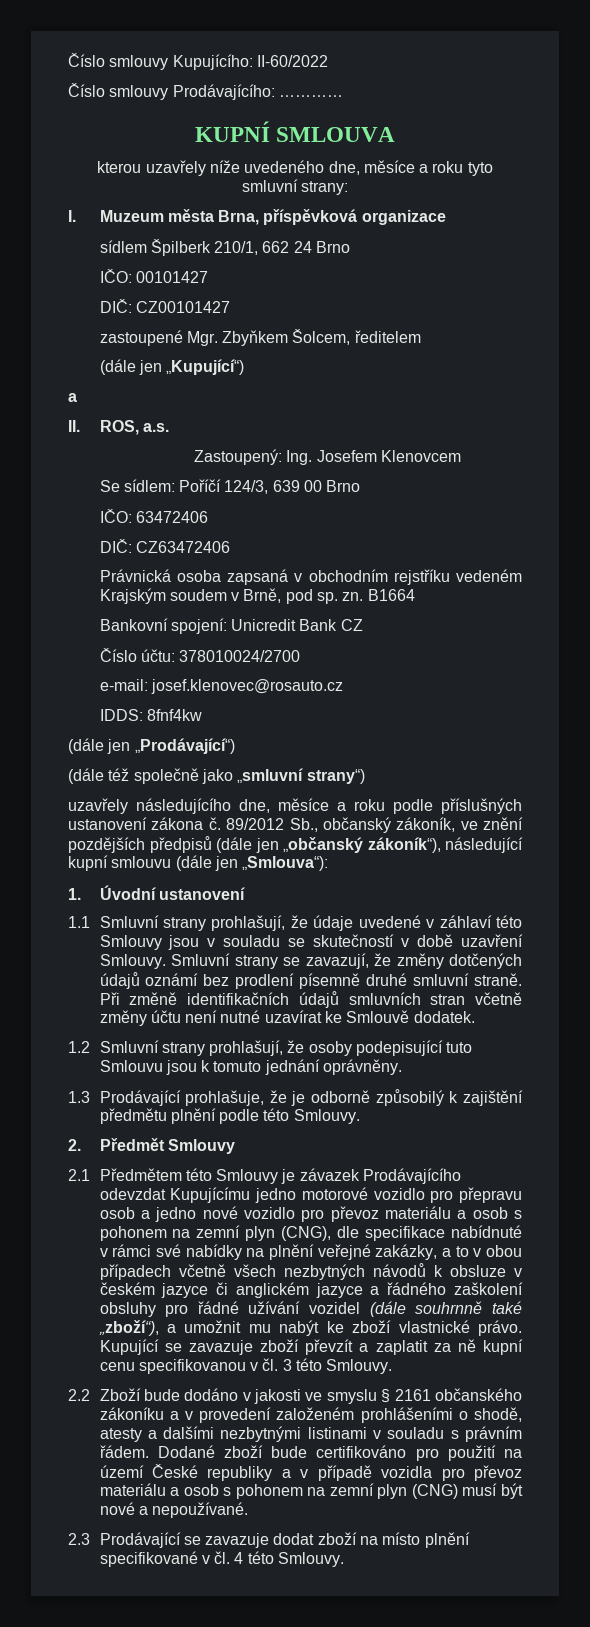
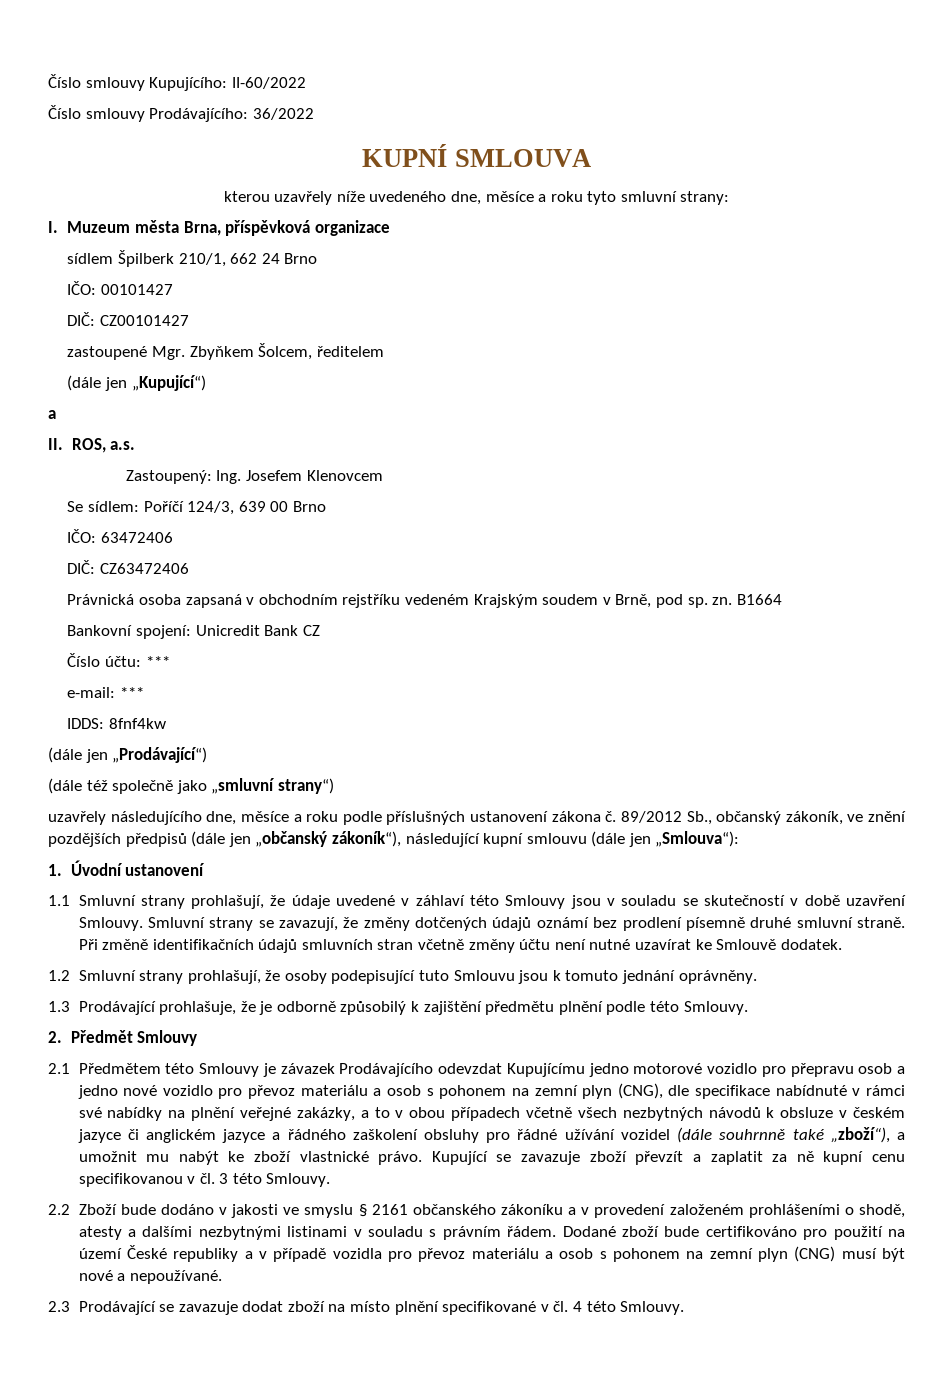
- Číslo smlouvy Prodávajícího: …………
+ Číslo smlouvy Prodávajícího: 36/2022
- Číslo účtu: 378010024/2700
+ Číslo účtu: ***
- e-mail: josef.klenovec@rosauto.cz
+ e-mail: ***

